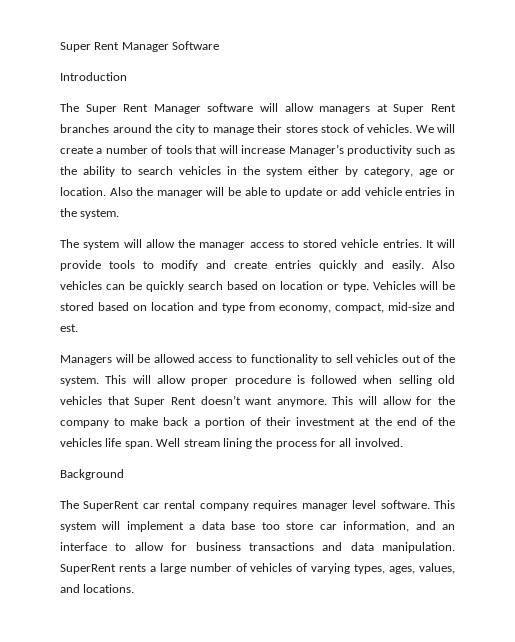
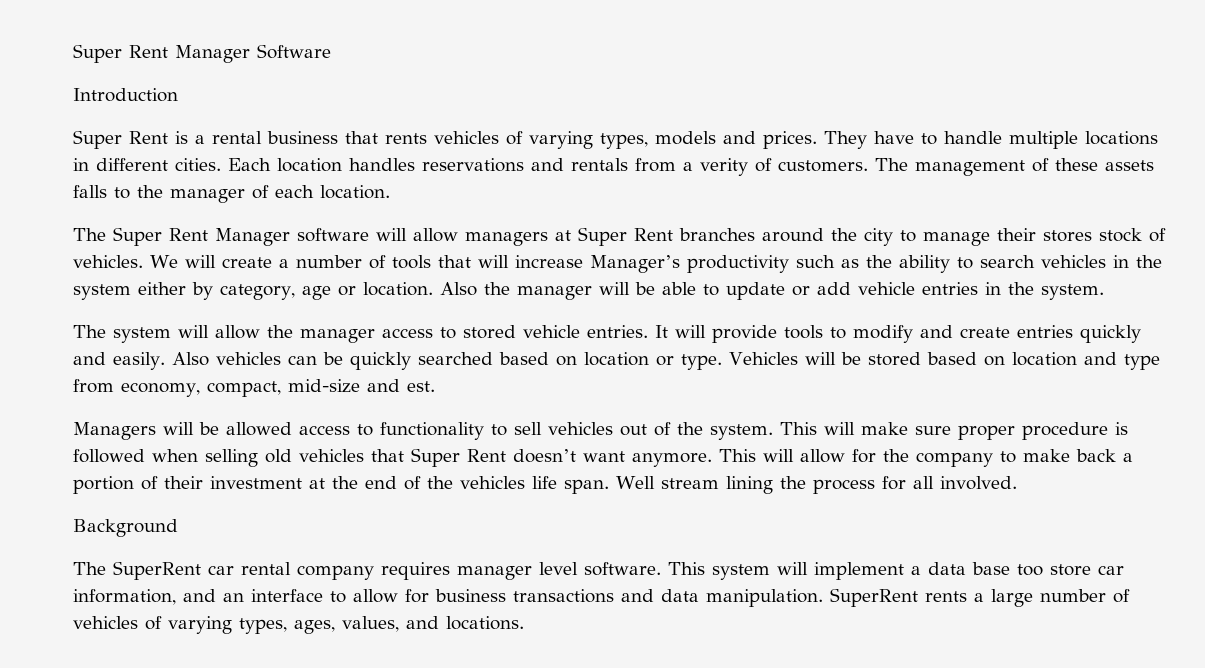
+ Super Rent is a rental business that rents vehicles of varying types, models and prices. They have to handle multiple locations in different cities. Each location handles reservations and rentals from a verity of customers. The management of these assets falls to the manager of each location.
- Also vehicles can be quickly search based on location or type.
+ Also vehicles can be quickly searched based on location or type.
- This will allow proper procedure is followed when selling old vehicles that Super Rent doesn’t want anymore.
+ This will make sure proper procedure is followed when selling old vehicles that Super Rent doesn’t want anymore.

